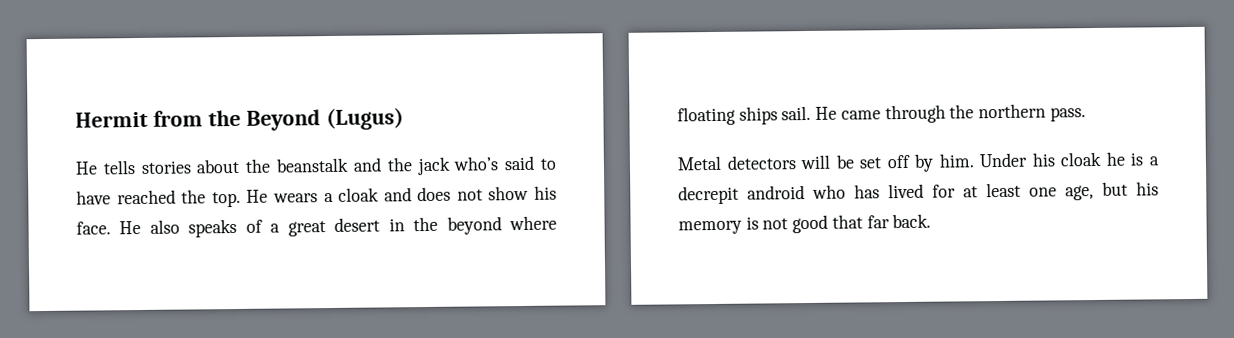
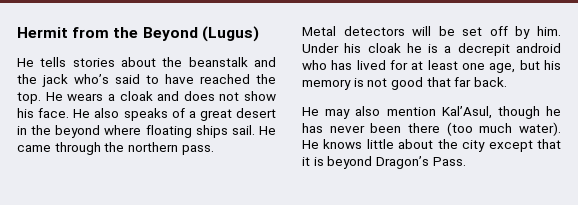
+ He may also mention Kal’Asul, though he has never been there (too much water). He knows little about the city except that it is beyond Dragon’s Pass.

